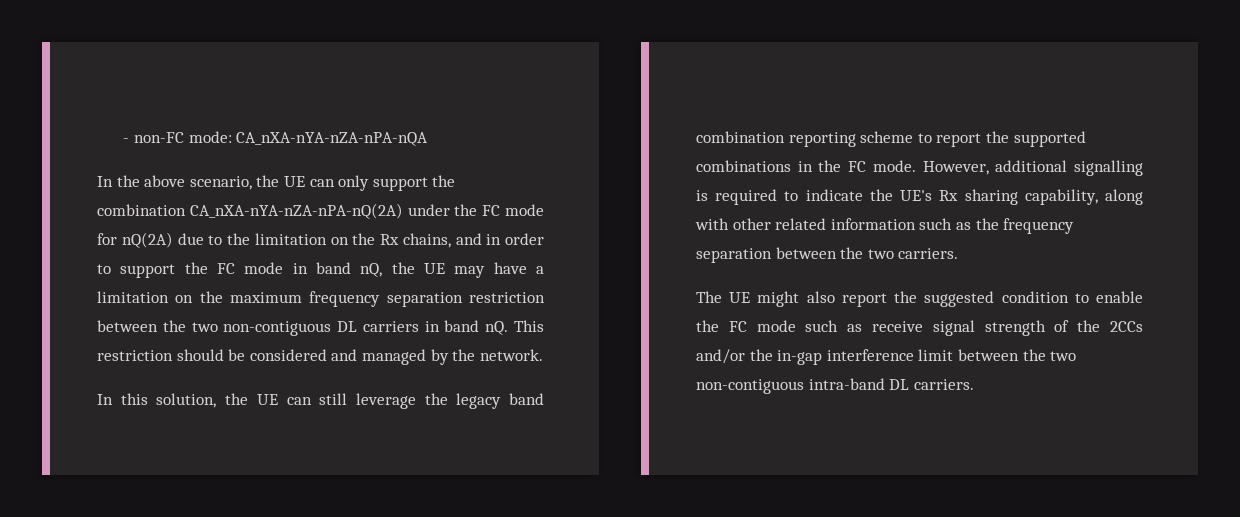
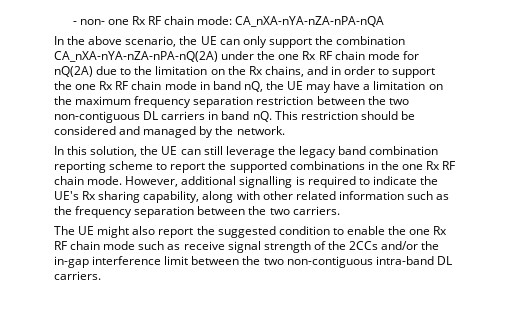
- - non-FC mode: CA_nXA-nYA-nZA-nPA-nQA
+ - non- one Rx RF chain mode: CA_nXA-nYA-nZA-nPA-nQA
- In the above scenario, the UE can only support the combination CA_nXA-nYA-nZA-nPA-nQ(2A) under the FC mode for nQ(2A) due to the limitation on the Rx chains, and in order to support the FC mode in band nQ, the UE may have a limitation on the maximum frequency separation restriction between the two non-contiguous DL carriers in band nQ.
+ In the above scenario, the UE can only support the combination CA_nXA-nYA-nZA-nPA-nQ(2A) under the one Rx RF chain mode for nQ(2A) due to the limitation on the Rx chains, and in order to support the one Rx RF chain mode in band nQ, the UE may have a limitation on the maximum frequency separation restriction between the two non-contiguous DL carriers in band nQ.
- In this solution, the UE can still leverage the legacy band combination reporting scheme to report the supported combinations in the FC mode.
+ In this solution, the UE can still leverage the legacy band combination reporting scheme to report the supported combinations in the one Rx RF chain mode.
- The UE might also report the suggested condition to enable the FC mode such as receive signal strength of the 2CCs and/or the in-gap interference limit between the two non-contiguous intra-band DL carriers.
+ The UE might also report the suggested condition to enable the one Rx RF chain mode such as receive signal strength of the 2CCs and/or the in-gap interference limit between the two non-contiguous intra-band DL carriers.

